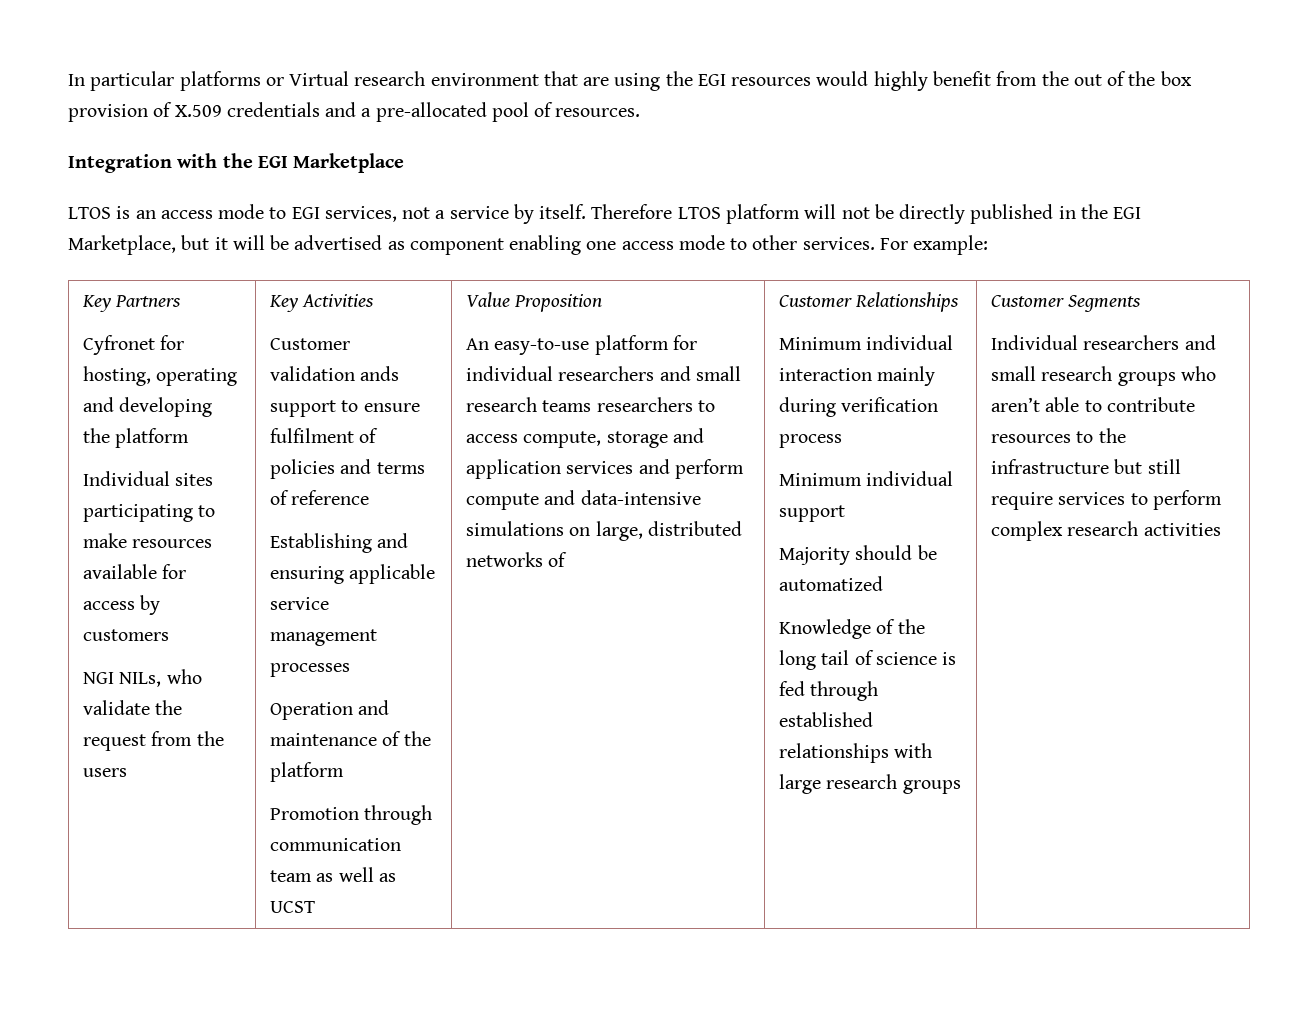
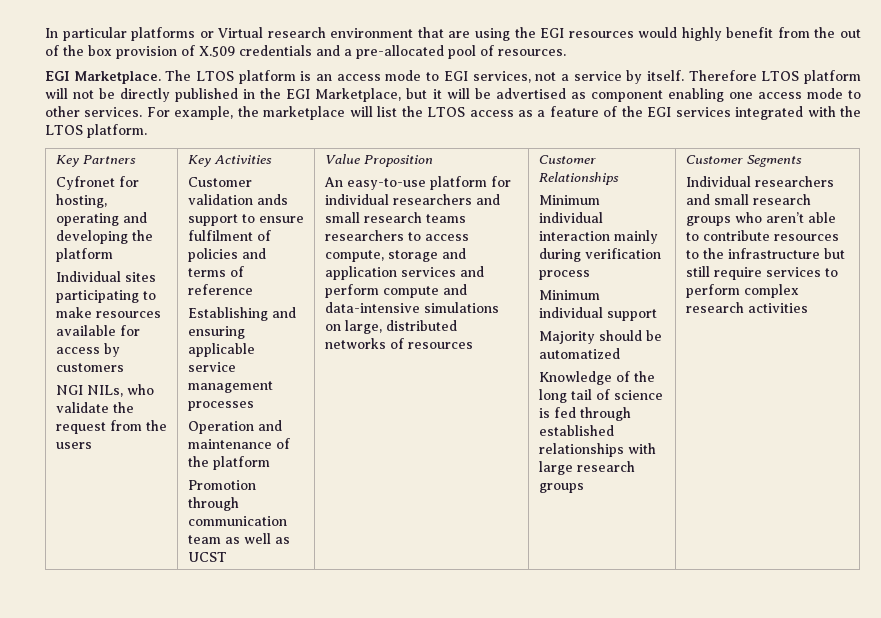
- Integration with the EGI Marketplace
- LTOS is an access mode to EGI services, not a service by itself.
+ EGI Marketplace. The LTOS platform is an access mode to EGI services, not a service by itself.
- For example:
+ For example, the marketplace will list the LTOS access as a feature of the EGI services integrated with the LTOS platform.
- An easy-to-use platform for individual researchers and small research teams researchers to access compute, storage and application services and perform compute and data-intensive simulations on large, distributed networks of
+ An easy-to-use platform for individual researchers and small research teams researchers to access compute, storage and application services and perform compute and data-intensive simulations on large, distributed networks of resources

